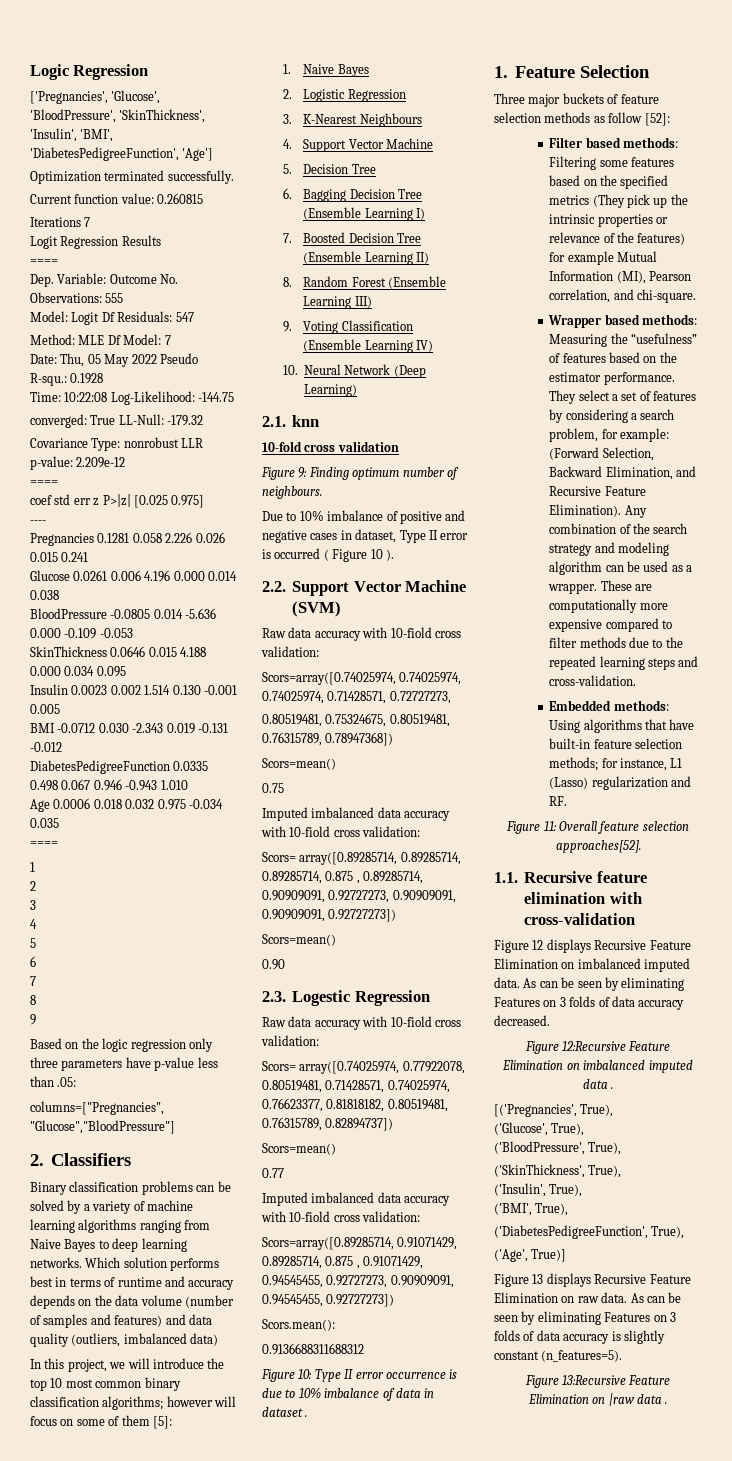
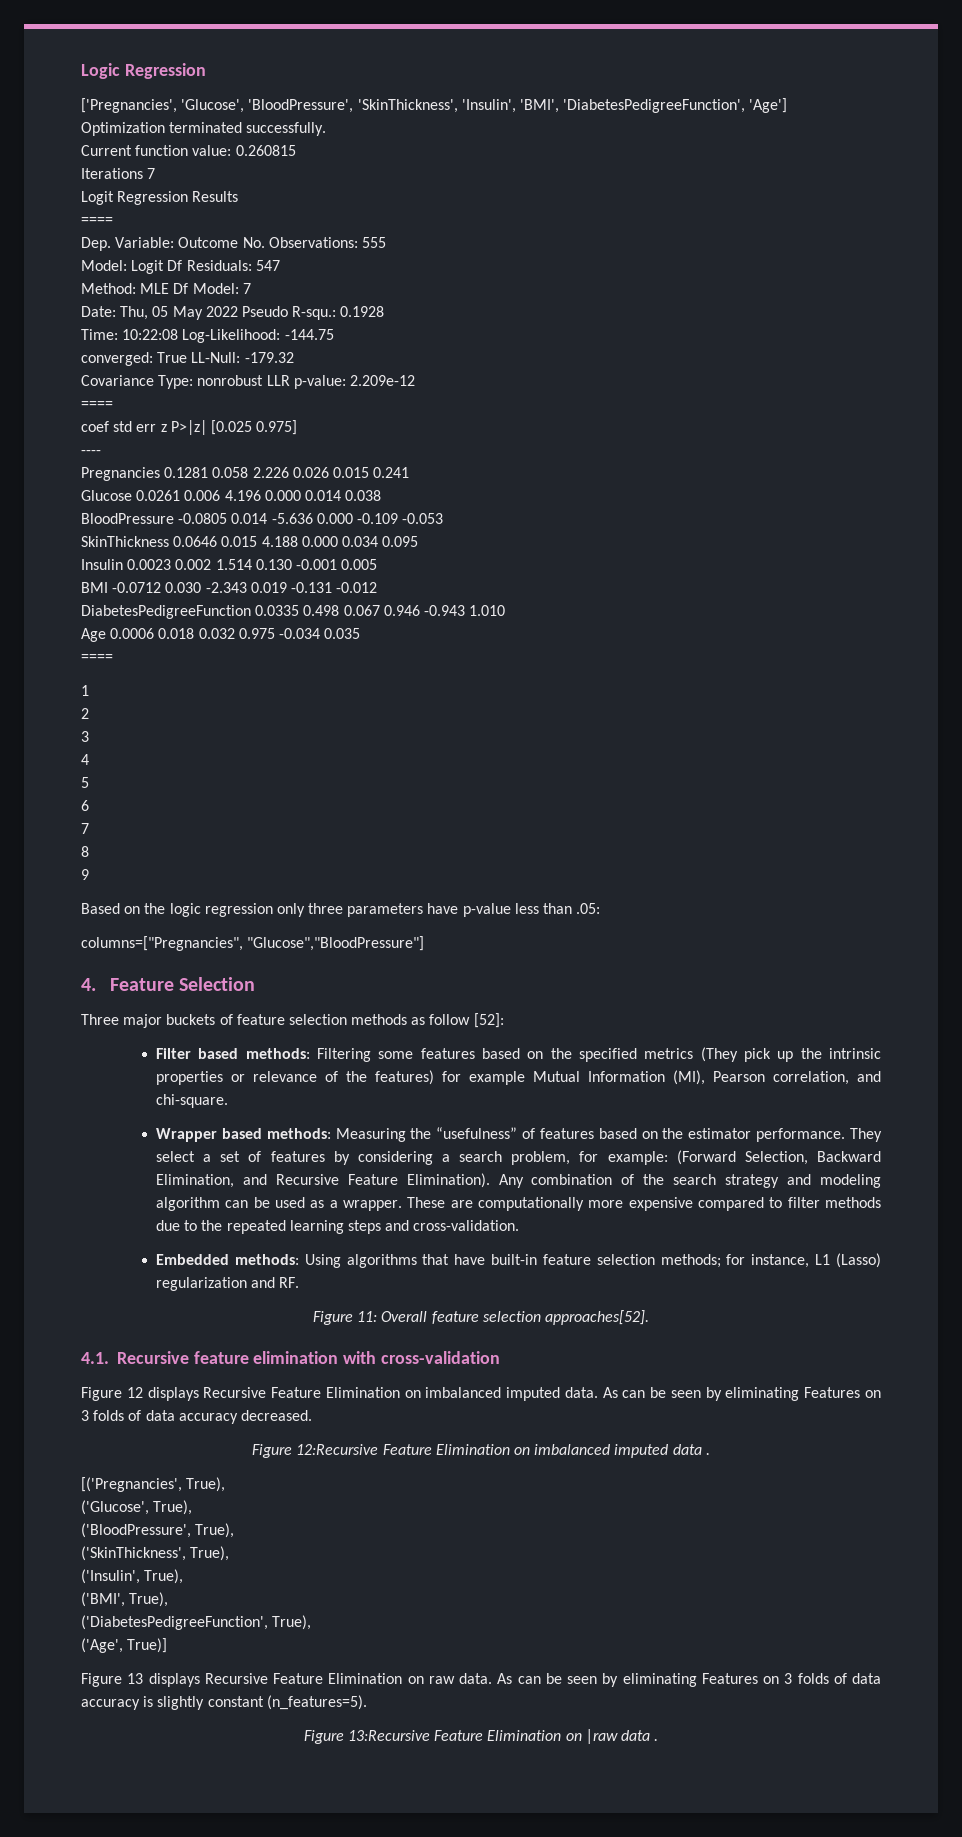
- 2. Classifiers
- Binary classification problems can be solved by a variety of machine learning algorithms ranging from Naive Bayes to deep learning networks. Which solution performs best in terms of runtime and accuracy depends on the data volume (number of samples and features) and data quality (outliers, imbalanced data)
- In this project, we will introduce the top 10 most common binary classification algorithms; however will focus on some of them [5]:
- 1. Naive Bayes
- 2. Logistic Regression
- 3. K-Nearest Neighbours
- 4. Support Vector Machine
- 5. Decision Tree
- 6. Bagging Decision Tree (Ensemble Learning I)
- 7. Boosted Decision Tree (Ensemble Learning II)
- 8. Random Forest (Ensemble Learning III)
- 9. Voting Classification (Ensemble Learning IV)
- 10. Neural Network (Deep Learning)
- 2.1. knn
- 10-fold cross validation
- Figure 9: Finding optimum number of neighbours.
- Due to 10% imbalance of positive and negative cases in dataset, Type II error is occurred ( Figure 10 ).
- 2.2. Support Vector Machine (SVM)
- Raw data accuracy with 10-fiold cross validation:
- Scors=array([0.74025974, 0.74025974, 0.74025974, 0.71428571, 0.72727273,
- 0.80519481, 0.75324675, 0.80519481, 0.76315789, 0.78947368])
- Scors=mean()
- 0.75
- Imputed imbalanced data accuracy with 10-fiold cross validation:
- Scors= array([0.89285714, 0.89285714, 0.89285714, 0.875 , 0.89285714, 0.90909091, 0.92727273, 0.90909091, 0.90909091, 0.92727273])
- Scors=mean()
- 0.90
- 2.3. Logestic Regression
- Raw data accuracy with 10-fiold cross validation:
- Scors= array([0.74025974, 0.77922078, 0.80519481, 0.71428571, 0.74025974, 0.76623377, 0.81818182, 0.80519481, 0.76315789, 0.82894737])
- Scors=mean()
- 0.77
- Imputed imbalanced data accuracy with 10-fiold cross validation:
- Scors=array([0.89285714, 0.91071429, 0.89285714, 0.875 , 0.91071429, 0.94545455, 0.92727273, 0.90909091, 0.94545455, 0.92727273])
- Scors.mean():
- 0.9136688311688312
- Figure 10: Type II error occurrence is due to 10% imbalance of data in dataset .
- 1. Feature Selection
+ 4. Feature Selection
- 1.1. Recursive feature elimination with cross-validation
+ 4.1. Recursive feature elimination with cross-validation

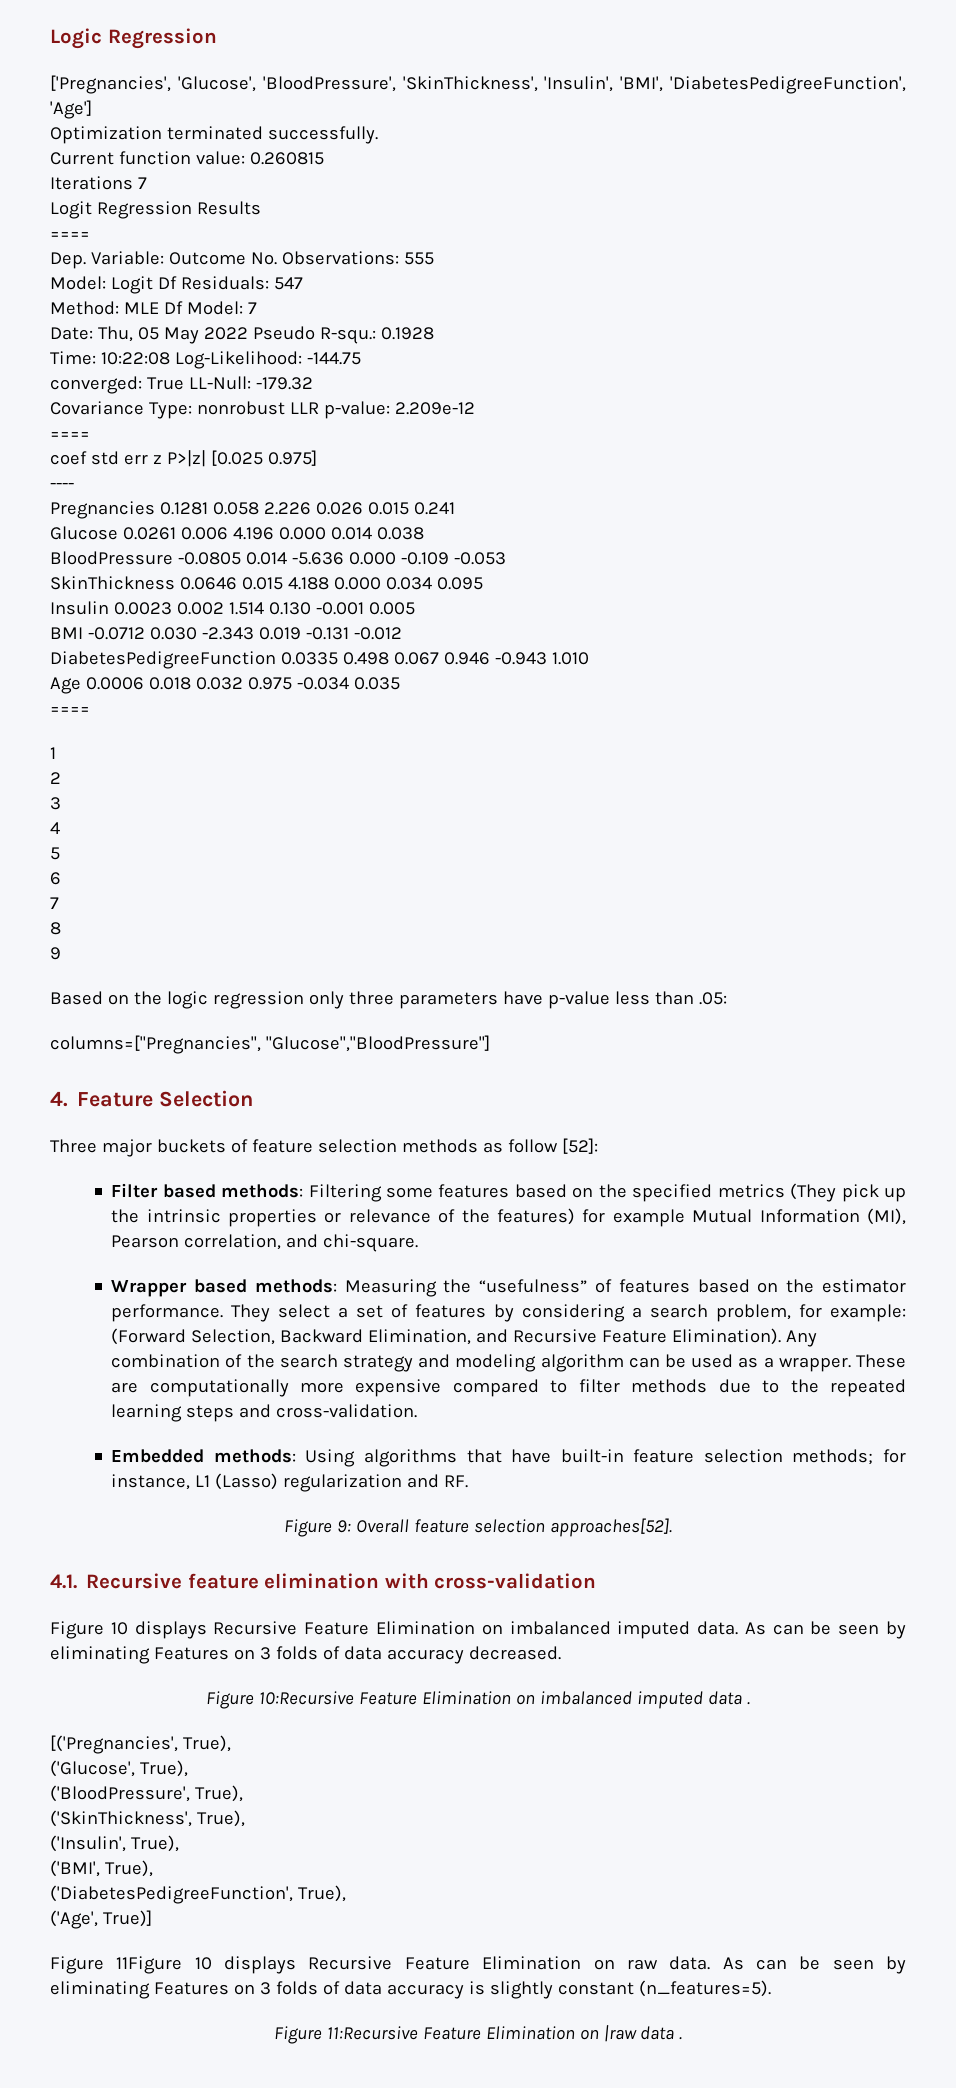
- Figure 11: Overall feature selection approaches[52].
+ Figure 9: Overall feature selection approaches[52].
- Figure 12 displays Recursive Feature Elimination on imbalanced imputed data.
+ Figure 10 displays Recursive Feature Elimination on imbalanced imputed data.
- Figure 12:Recursive Feature Elimination on imbalanced imputed data .
+ Figure 10:Recursive Feature Elimination on imbalanced imputed data .
- Figure 13 displays Recursive Feature Elimination on raw data.
+ Figure 11Figure 10 displays Recursive Feature Elimination on raw data.
- Figure 13:Recursive Feature Elimination on |raw data .
+ Figure 11:Recursive Feature Elimination on |raw data .

